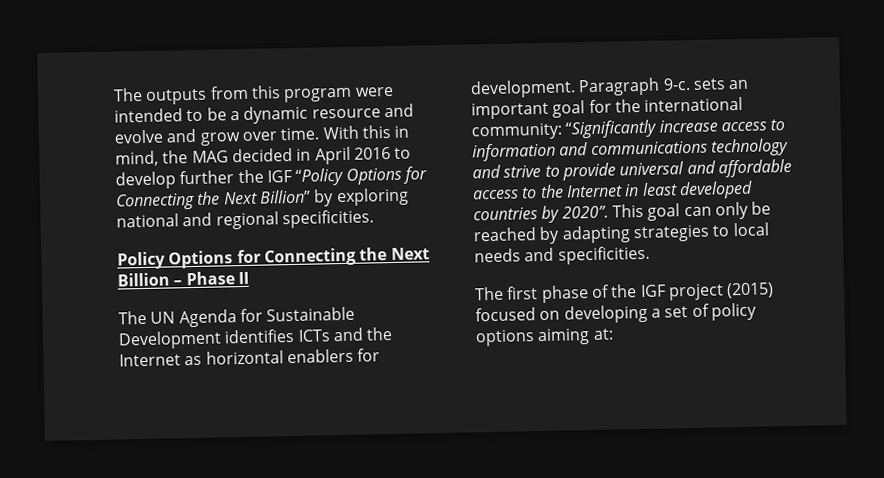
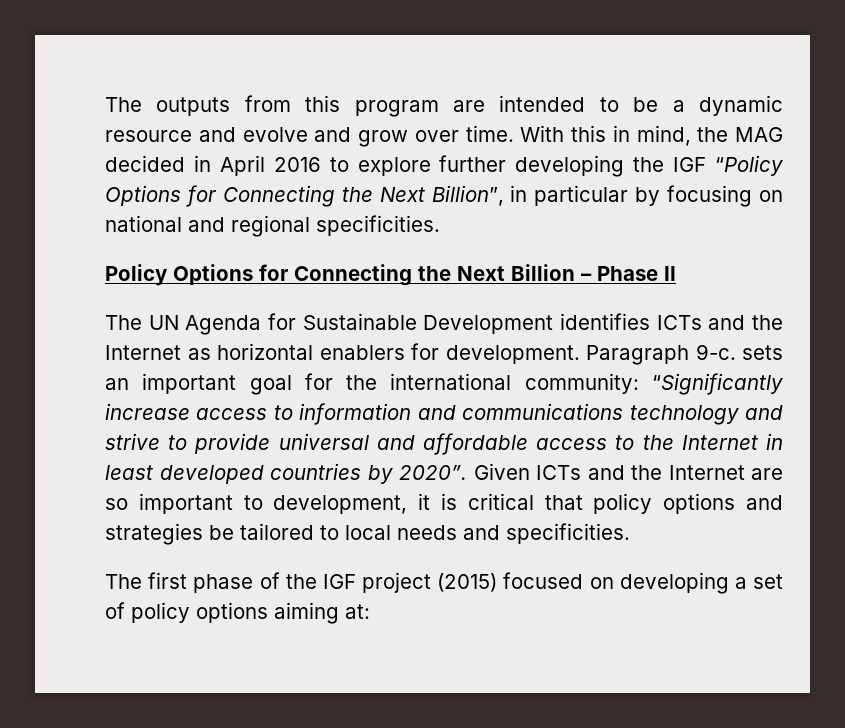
- The outputs from this program were intended to be a dynamic resource and evolve and grow over time.
+ The outputs from this program are intended to be a dynamic resource and evolve and grow over time.
- With this in mind, the MAG decided in April 2016 to develop further the IGF “Policy Options for Connecting the Next Billion” by exploring national and regional specificities.
+ With this in mind, the MAG decided in April 2016 to explore further developing the IGF “Policy Options for Connecting the Next Billion”, in particular by focusing on national and regional specificities.
- This goal can only be reached by adapting strategies to local needs and specificities.
+ Given ICTs and the Internet are so important to development, it is critical that policy options and strategies be tailored to local needs and specificities.

